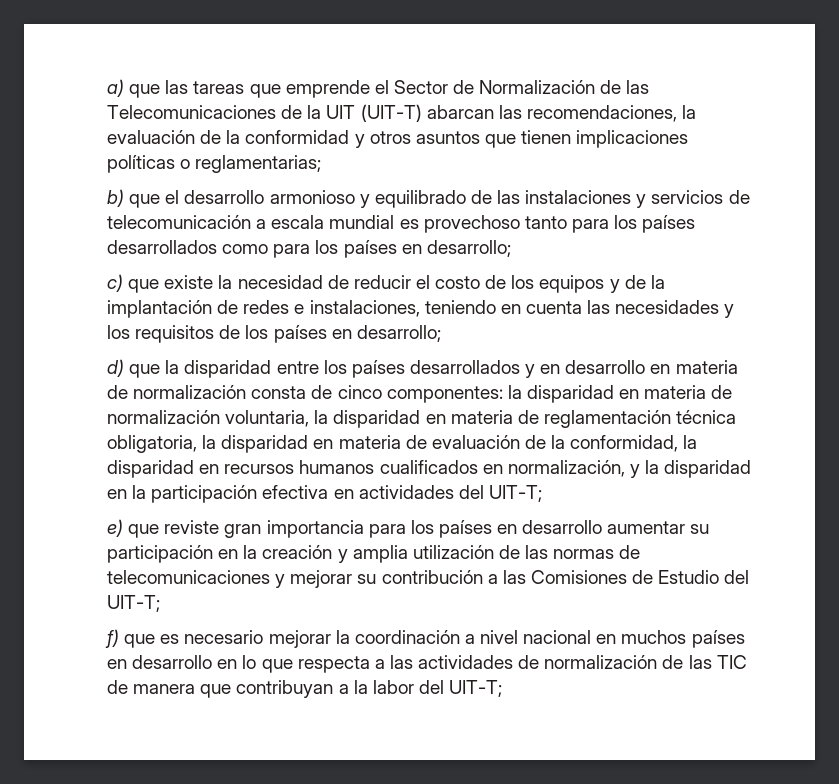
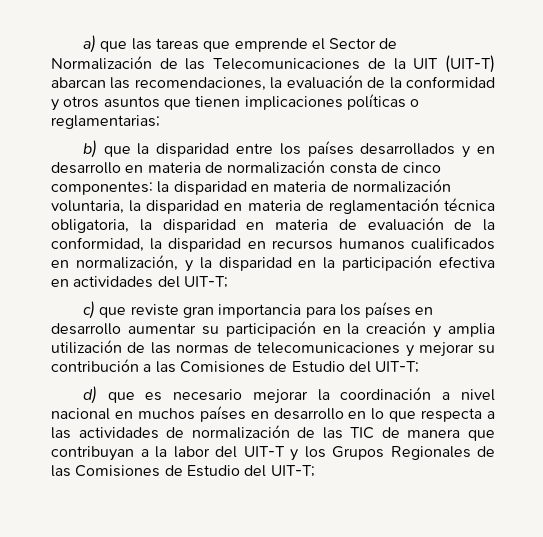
- b) que el desarrollo armonioso y equilibrado de las instalaciones y servicios de telecomunicación a escala mundial es provechoso tanto para los países desarrollados como para los países en desarrollo;
- c) que existe la necesidad de reducir el costo de los equipos y de la implantación de redes e instalaciones, teniendo en cuenta las necesidades y los requisitos de los países en desarrollo;
- d) que la disparidad entre los países desarrollados y en desarrollo en materia de normalización consta de cinco componentes:
+ b) que la disparidad entre los países desarrollados y en desarrollo en materia de normalización consta de cinco componentes:
- e) que reviste gran importancia para los países en desarrollo aumentar su participación en la creación y amplia utilización de las normas de telecomunicaciones y mejorar su contribución a las Comisiones de Estudio del UIT-T;
+ c) que reviste gran importancia para los países en desarrollo aumentar su participación en la creación y amplia utilización de las normas de telecomunicaciones y mejorar su contribución a las Comisiones de Estudio del UIT-T;
- f) que es necesario mejorar la coordinación a nivel nacional en muchos países en desarrollo en lo que respecta a las actividades de normalización de las TIC de manera que contribuyan a la labor del UIT-T;
+ d) que es necesario mejorar la coordinación a nivel nacional en muchos países en desarrollo en lo que respecta a las actividades de normalización de las TIC de manera que contribuyan a la labor del UIT-T y los Grupos Regionales de las Comisiones de Estudio del UIT-T;

